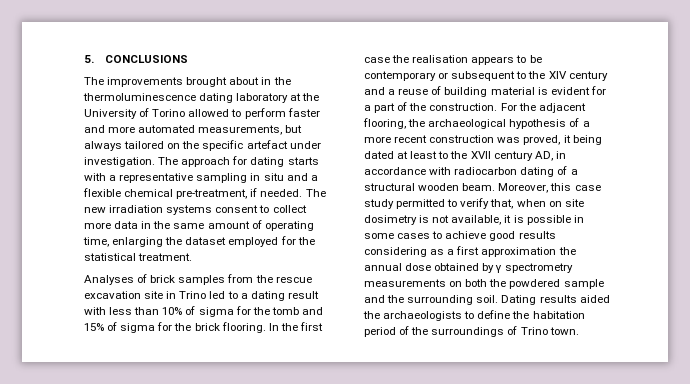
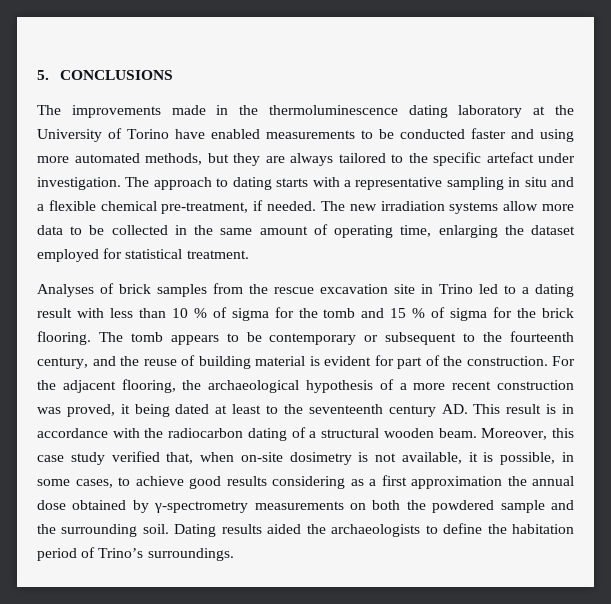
- The improvements brought about in the thermoluminescence dating laboratory at the University of Torino allowed to perform faster and more automated measurements, but always tailored on the specific artefact under investigation.
+ The improvements made in the thermoluminescence dating laboratory at the University of Torino have enabled measurements to be conducted faster and using more automated methods, but they are always tailored to the specific artefact under investigation.
- The approach for dating starts with a representative sampling in situ and a flexible chemical pre-treatment, if needed.
+ The approach to dating starts with a representative sampling in situ and a flexible chemical pre-treatment, if needed.
- The new irradiation systems consent to collect more data in the same amount of operating time, enlarging the dataset employed for the statistical treatment.
+ The new irradiation systems allow more data to be collected in the same amount of operating time, enlarging the dataset employed for statistical treatment.
- Analyses of brick samples from the rescue excavation site in Trino led to a dating result with less than 10% of sigma for the tomb and 15% of sigma for the brick flooring.
+ Analyses of brick samples from the rescue excavation site in Trino led to a dating result with less than 10 % of sigma for the tomb and 15 % of sigma for the brick flooring.
- In the first case the realisation appears to be contemporary or subsequent to the XIV century and a reuse of building material is evident for a part of the construction.
+ The tomb appears to be contemporary or subsequent to the fourteenth century, and the reuse of building material is evident for part of the construction.
- For the adjacent flooring, the archaeological hypothesis of a more recent construction was proved, it being dated at least to the XVII century AD, in accordance with radiocarbon dating of a structural wooden beam.
+ For the adjacent flooring, the archaeological hypothesis of a more recent construction was proved, it being dated at least to the seventeenth century AD. This result is in accordance with the radiocarbon dating of a structural wooden beam.
- Moreover, this case study permitted to verify that, when on site dosimetry is not available, it is possible in some cases to achieve good results considering as a first approximation the annual dose obtained by γ spectrometry measurements on both the powdered sample and the surrounding soil.
+ Moreover, this case study verified that, when on-site dosimetry is not available, it is possible, in some cases, to achieve good results considering as a first approximation the annual dose obtained by γ-spectrometry measurements on both the powdered sample and the surrounding soil.
- Dating results aided the archaeologists to define the habitation period of the surroundings of Trino town.
+ Dating results aided the archaeologists to define the habitation period of Trino’s surroundings.

